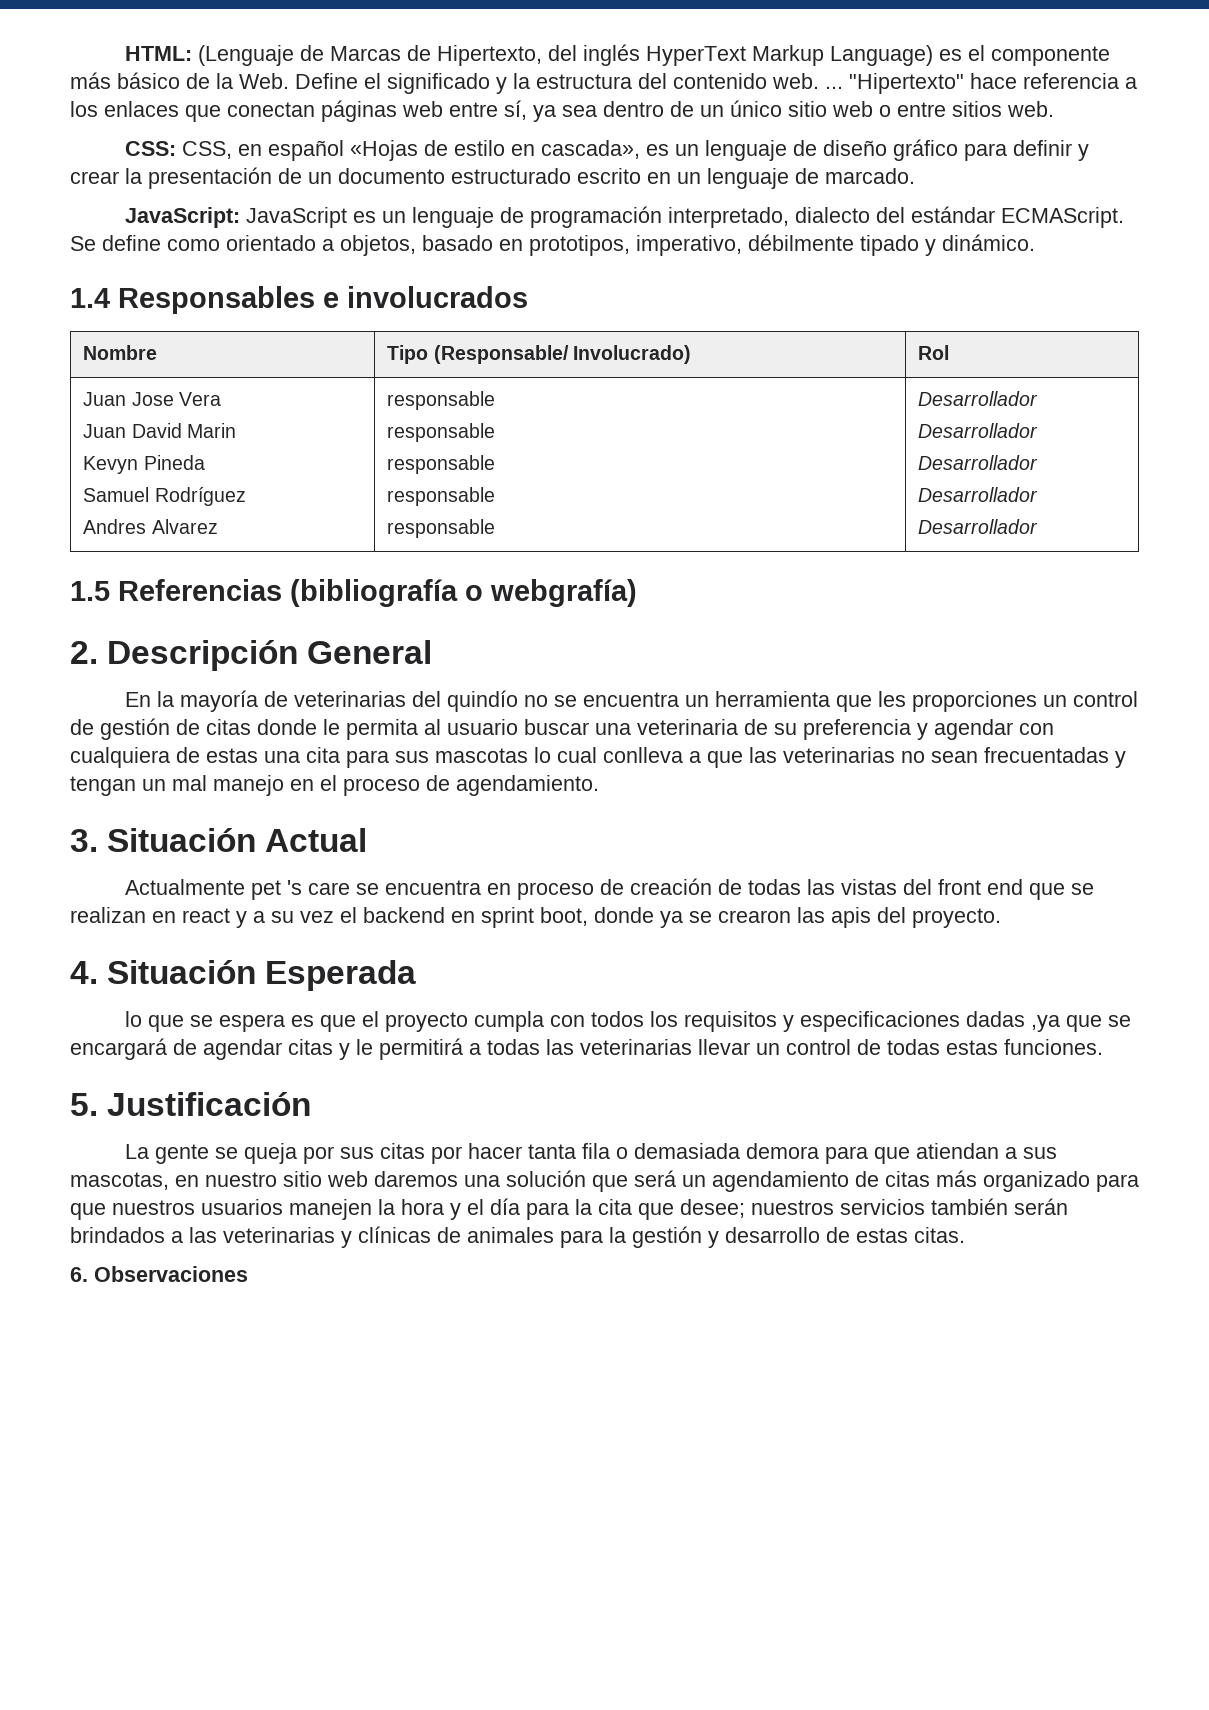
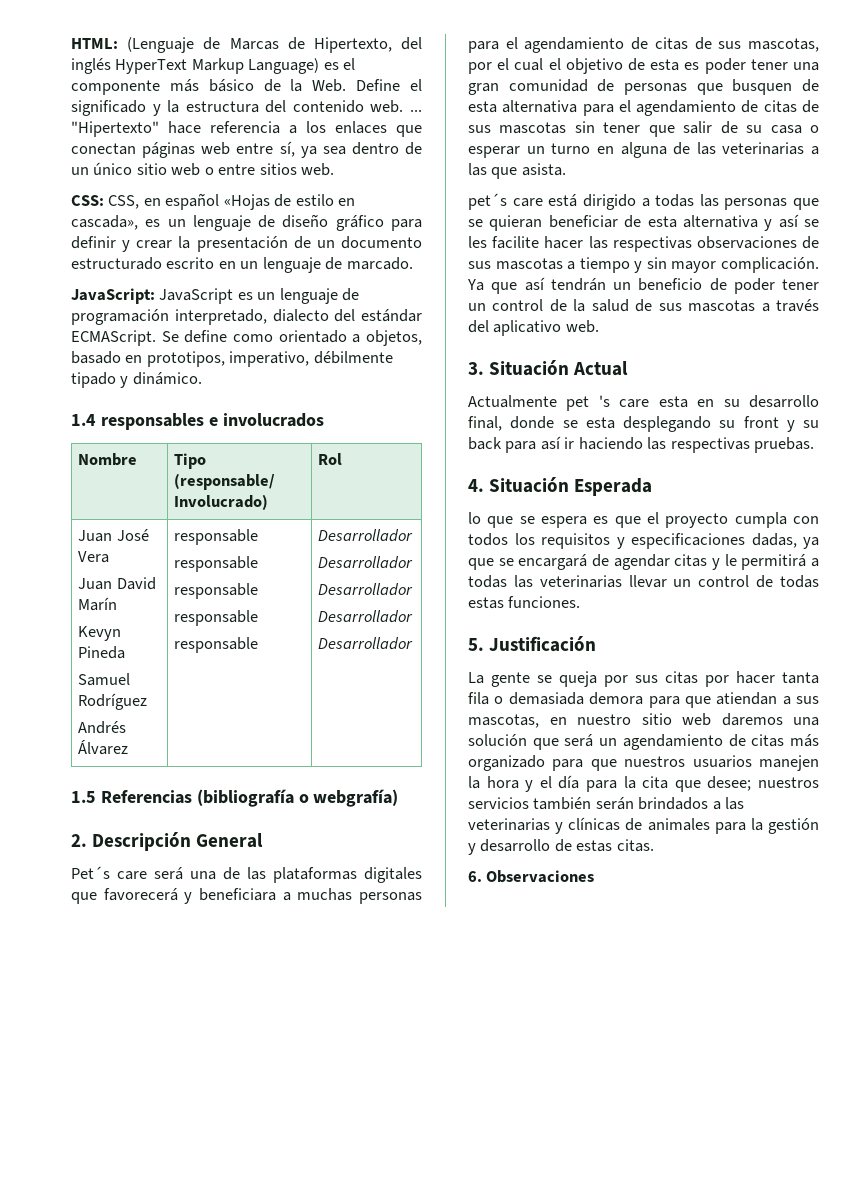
- 1.4 Responsables e involucrados
+ 1.4 responsables e involucrados
- Nombre | Tipo (Responsable/ Involucrado) | Rol
+ Nombre | Tipo (responsable/ Involucrado) | Rol
- Juan Jose Vera
- Juan David Marin
+ Juan José Vera
+ Juan David Marín
  Kevyn Pineda
  Samuel Rodríguez
- Andres Alvarez | responsable
+ Andrés Álvarez | responsable
- En la mayoría de veterinarias del quindío no se encuentra un herramienta que les proporciones un control de gestión de citas donde le permita al usuario buscar una veterinaria de su preferencia y agendar con cualquiera de estas una cita para sus mascotas lo cual conlleva a que las veterinarias no sean frecuentadas y tengan un mal manejo en el proceso de agendamiento.
+ Pet´s care será una de las plataformas digitales que favorecerá y beneficiara a muchas personas para el agendamiento de citas de sus mascotas, por el cual el objetivo de esta es poder tener una gran comunidad de personas que busquen de esta alternativa para el agendamiento de citas de sus mascotas sin tener que salir de su casa o esperar un turno en alguna de las veterinarias a las que asista.
+ pet´s care está dirigido a todas las personas que se quieran beneficiar de esta alternativa y así se les facilite hacer las respectivas observaciones de sus mascotas a tiempo y sin mayor complicación. Ya que así tendrán un beneficio de poder tener un control de la salud de sus mascotas a través del aplicativo web.
- Actualmente pet 's care se encuentra en proceso de creación de todas las vistas del front end que se realizan en react y a su vez el backend en sprint boot, donde ya se crearon las apis del proyecto.
+ Actualmente pet 's care esta en su desarrollo final, donde se esta desplegando su front y su back para así ir haciendo las respectivas pruebas.
- lo que se espera es que el proyecto cumpla con todos los requisitos y especificaciones dadas ,ya que se encargará de agendar citas y le permitirá a todas las veterinarias llevar un control de todas estas funciones.
+ lo que se espera es que el proyecto cumpla con todos los requisitos y especificaciones dadas, ya que se encargará de agendar citas y le permitirá a todas las veterinarias llevar un control de todas estas funciones.

